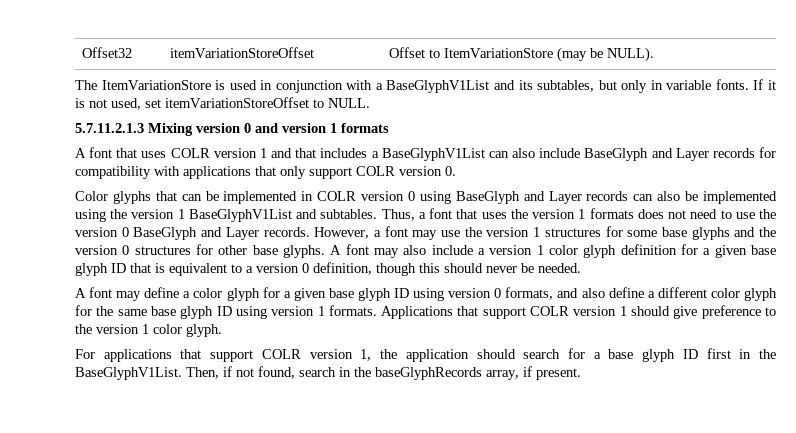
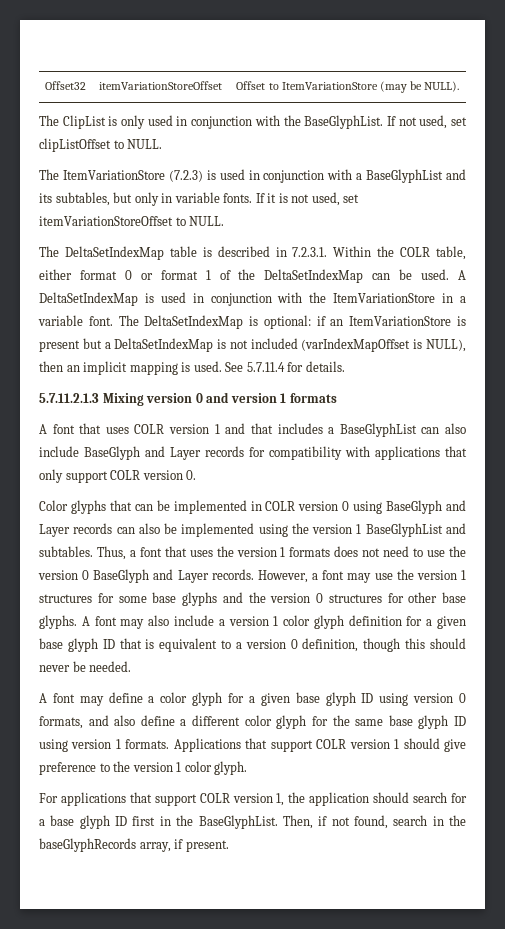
+ The ClipList is only used in conjunction with the BaseGlyphList. If not used, set clipListOffset to NULL.
- The ItemVariationStore is used in conjunction with a BaseGlyphV1List and its subtables, but only in variable fonts.
+ The ItemVariationStore (7.2.3) is used in conjunction with a BaseGlyphList and its subtables, but only in variable fonts.
+ The DeltaSetIndexMap table is described in 7.2.3.1. Within the COLR table, either format 0 or format 1 of the DeltaSetIndexMap can be used. A DeltaSetIndexMap is used in conjunction with the ItemVariationStore in a variable font. The DeltaSetIndexMap is optional: if an ItemVariationStore is present but a DeltaSetIndexMap is not included (varIndexMapOffset is NULL), then an implicit mapping is used. See 5.7.11.4 for details.
- A font that uses COLR version 1 and that includes a BaseGlyphV1List can also include BaseGlyph and Layer records for compatibility with applications that only support COLR version 0.
+ A font that uses COLR version 1 and that includes a BaseGlyphList can also include BaseGlyph and Layer records for compatibility with applications that only support COLR version 0.
- Color glyphs that can be implemented in COLR version 0 using BaseGlyph and Layer records can also be implemented using the version 1 BaseGlyphV1List and subtables.
+ Color glyphs that can be implemented in COLR version 0 using BaseGlyph and Layer records can also be implemented using the version 1 BaseGlyphList and subtables.
- For applications that support COLR version 1, the application should search for a base glyph ID first in the BaseGlyphV1List.
+ For applications that support COLR version 1, the application should search for a base glyph ID first in the BaseGlyphList.

